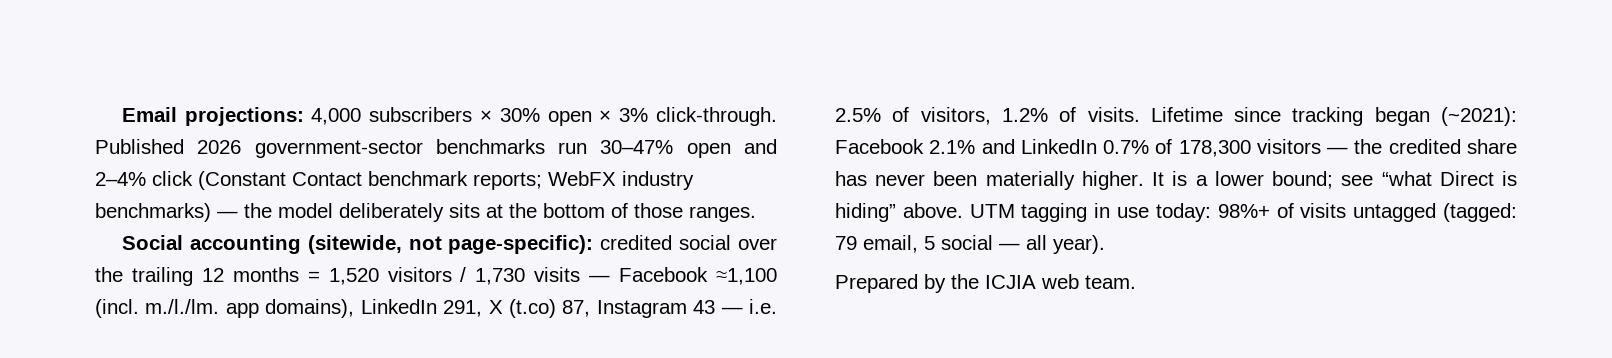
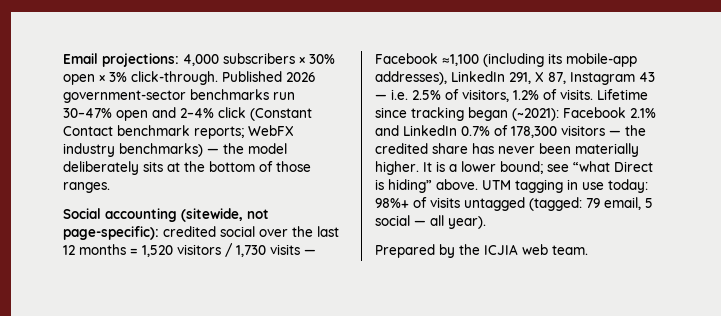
- Social accounting (sitewide, not page-specific): credited social over the trailing 12 months = 1,520 visitors / 1,730 visits — Facebook ≈1,100 (incl. m./l./lm. app domains), LinkedIn 291, X (t.co) 87, Instagram 43 — i.e. 2.5% of visitors, 1.2% of visits.
+ Social accounting (sitewide, not page-specific): credited social over the last 12 months = 1,520 visitors / 1,730 visits — Facebook ≈1,100 (including its mobile-app addresses), LinkedIn 291, X 87, Instagram 43 — i.e. 2.5% of visitors, 1.2% of visits.

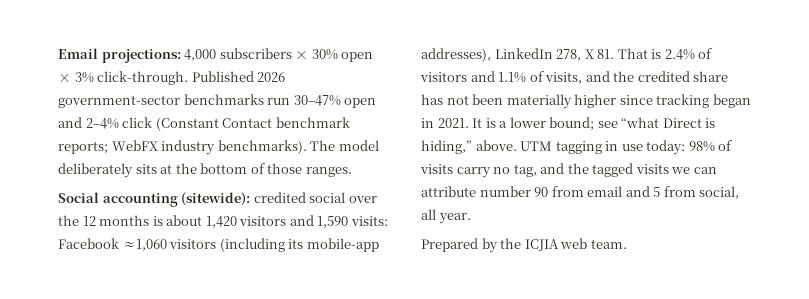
- Published 2026 government-sector benchmarks run 30–47% open and 2–4% click (Constant Contact benchmark reports; WebFX industry benchmarks) — the model deliberately sits at the bottom of those ranges.
+ Published 2026 government-sector benchmarks run 30–47% open and 2–4% click (Constant Contact benchmark reports; WebFX industry benchmarks). The model deliberately sits at the bottom of those ranges.
- Social accounting (sitewide, not page-specific): credited social over the last 12 months = 1,520 visitors / 1,730 visits — Facebook ≈1,100 (including its mobile-app addresses), LinkedIn 291, X 87, Instagram 43 — i.e. 2.5% of visitors, 1.2% of visits. Lifetime since tracking began (~2021): Facebook 2.1% and LinkedIn 0.7% of 178,300 visitors — the credited share has never been materially higher.
+ Social accounting (sitewide): credited social over the 12 months is about 1,420 visitors and 1,590 visits: Facebook ≈1,060 visitors (including its mobile-app addresses), LinkedIn 278, X 81. That is 2.4% of visitors and 1.1% of visits, and the credited share has not been materially higher since tracking began in 2021.
- It is a lower bound; see “what Direct is hiding” above.
+ It is a lower bound; see “what Direct is hiding,” above.
- UTM tagging in use today: 98%+ of visits untagged (tagged: 79 email, 5 social — all year).
+ UTM tagging in use today: 98% of visits carry no tag, and the tagged visits we can attribute number 90 from email and 5 from social, all year.

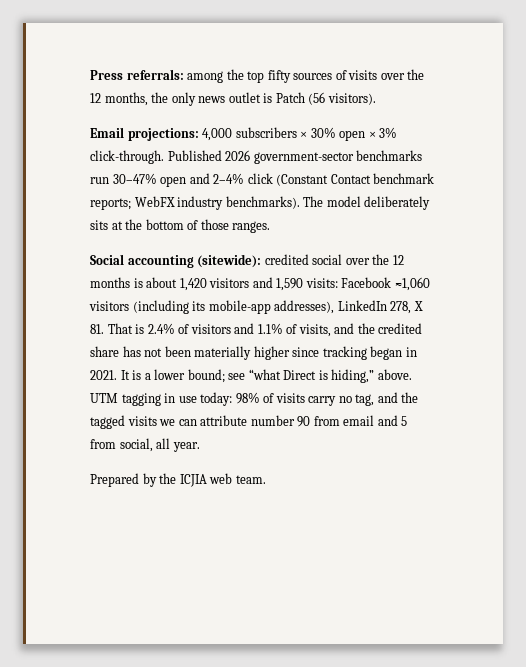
+ Press referrals: among the top fifty sources of visits over the 12 months, the only news outlet is Patch (56 visitors).

